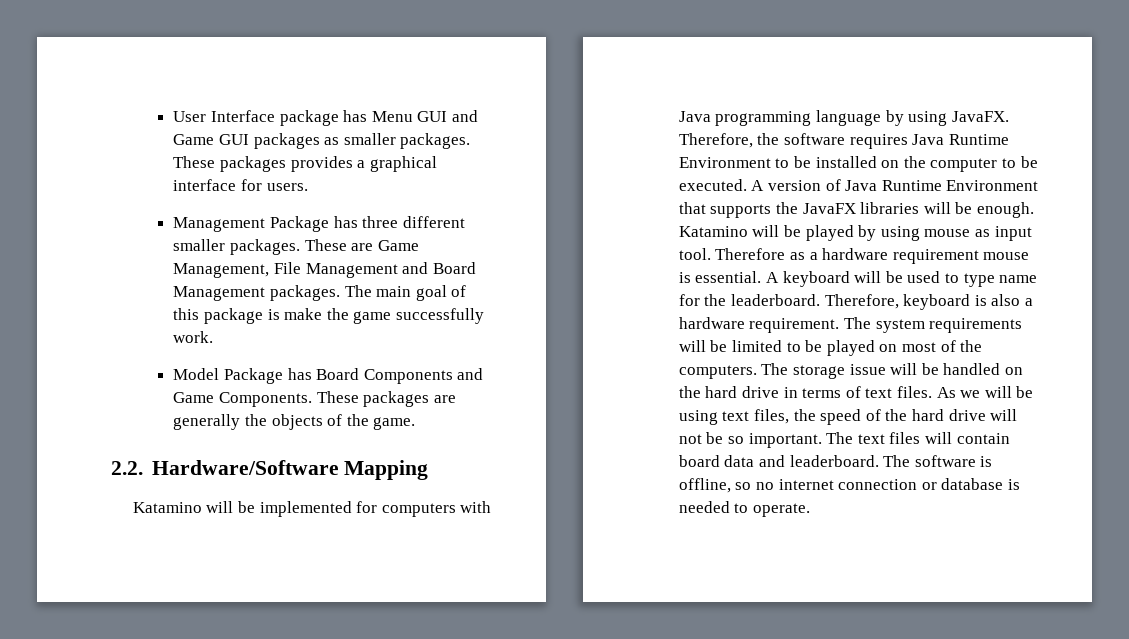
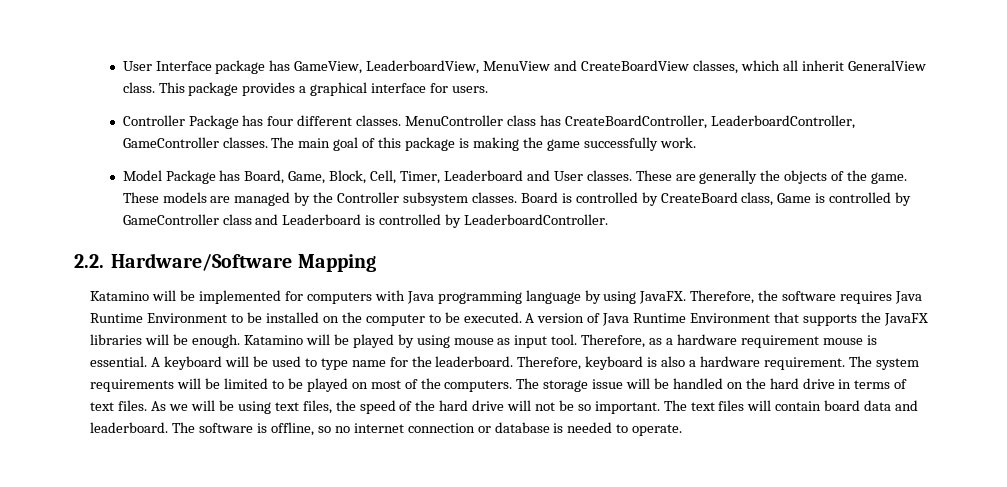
- User Interface package has Menu GUI and Game GUI packages as smaller packages. These packages provides a graphical interface for users.
+ User Interface package has GameView, LeaderboardView, MenuView and CreateBoardView classes, which all inherit GeneralView class. This package provides a graphical interface for users.
- Management Package has three different smaller packages. These are Game Management, File Management and Board Management packages.
+ Controller Package has four different classes. MenuController class has CreateBoardController, LeaderboardController, GameController classes.
- The main goal of this package is make the game successfully work.
+ The main goal of this package is making the game successfully work.
- Model Package has Board Components and Game Components. These packages are generally the objects of the game.
+ Model Package has Board, Game, Block, Cell, Timer, Leaderboard and User classes. These are generally the objects of the game. These models are managed by the Controller subsystem classes. Board is controlled by CreateBoard class, Game is controlled by GameController class and Leaderboard is controlled by LeaderboardController.
- Therefore as a hardware requirement mouse is essential.
+ Therefore, as a hardware requirement mouse is essential.

